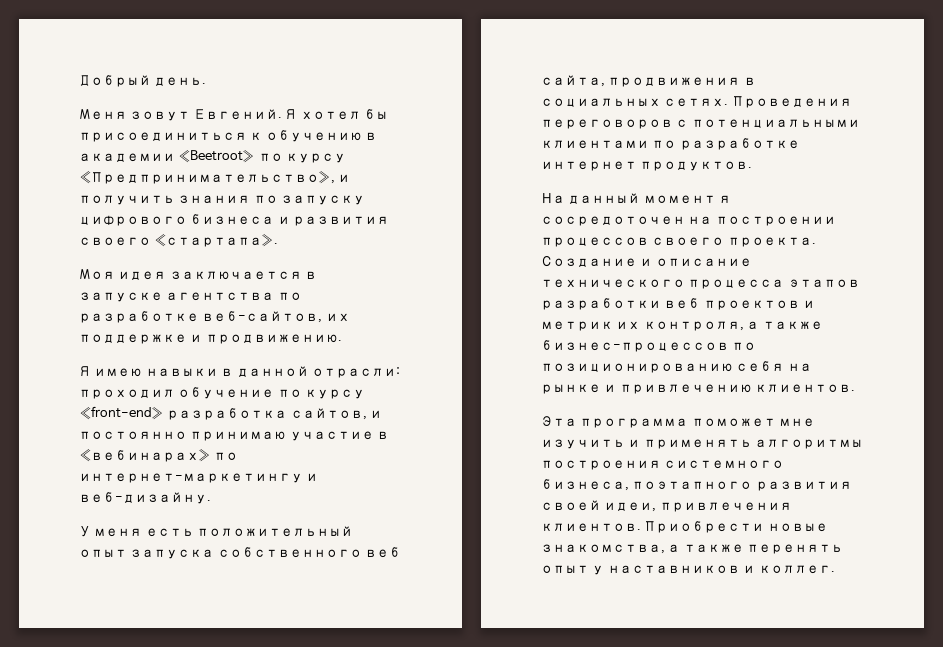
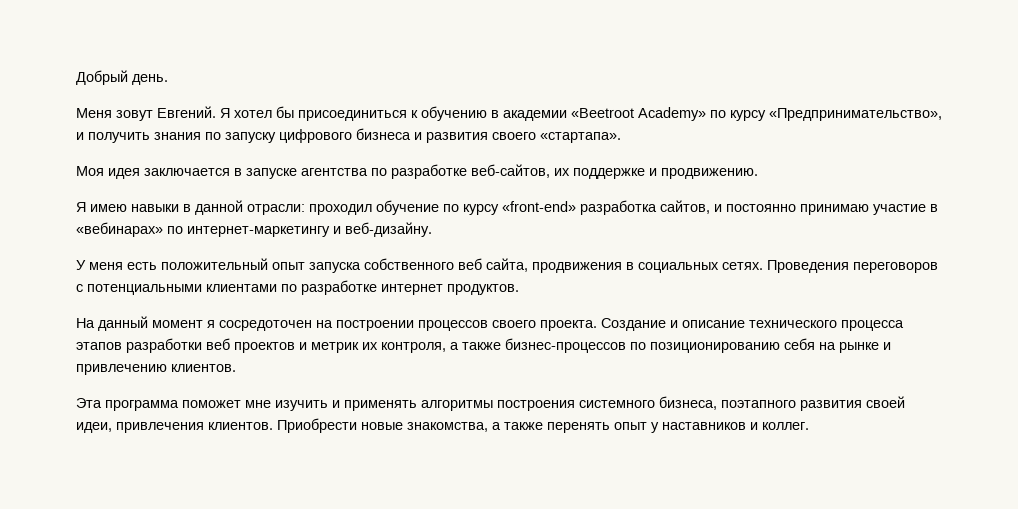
- Я хотел бы присоединиться к обучению в академии «Beetroot» по курсу «Предпринимательство», и получить знания по запуску цифрового бизнеса и развития своего «стартапа».
+ Я хотел бы присоединиться к обучению в академии «Beetroot Academy» по курсу «Предпринимательство», и получить знания по запуску цифрового бизнеса и развития своего «стартапа».

